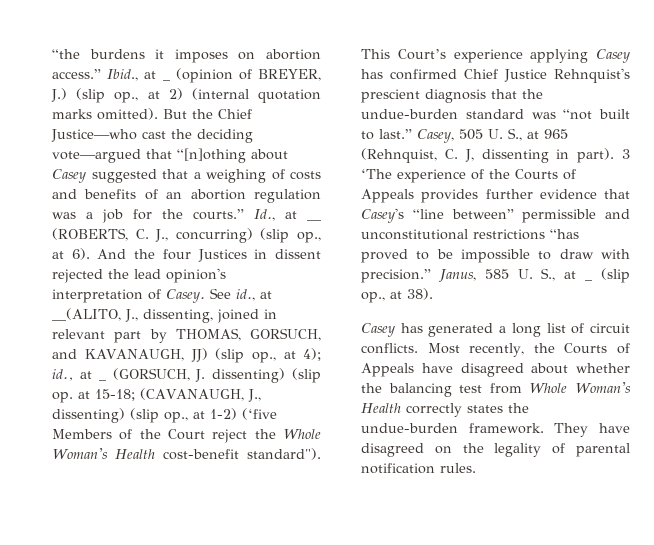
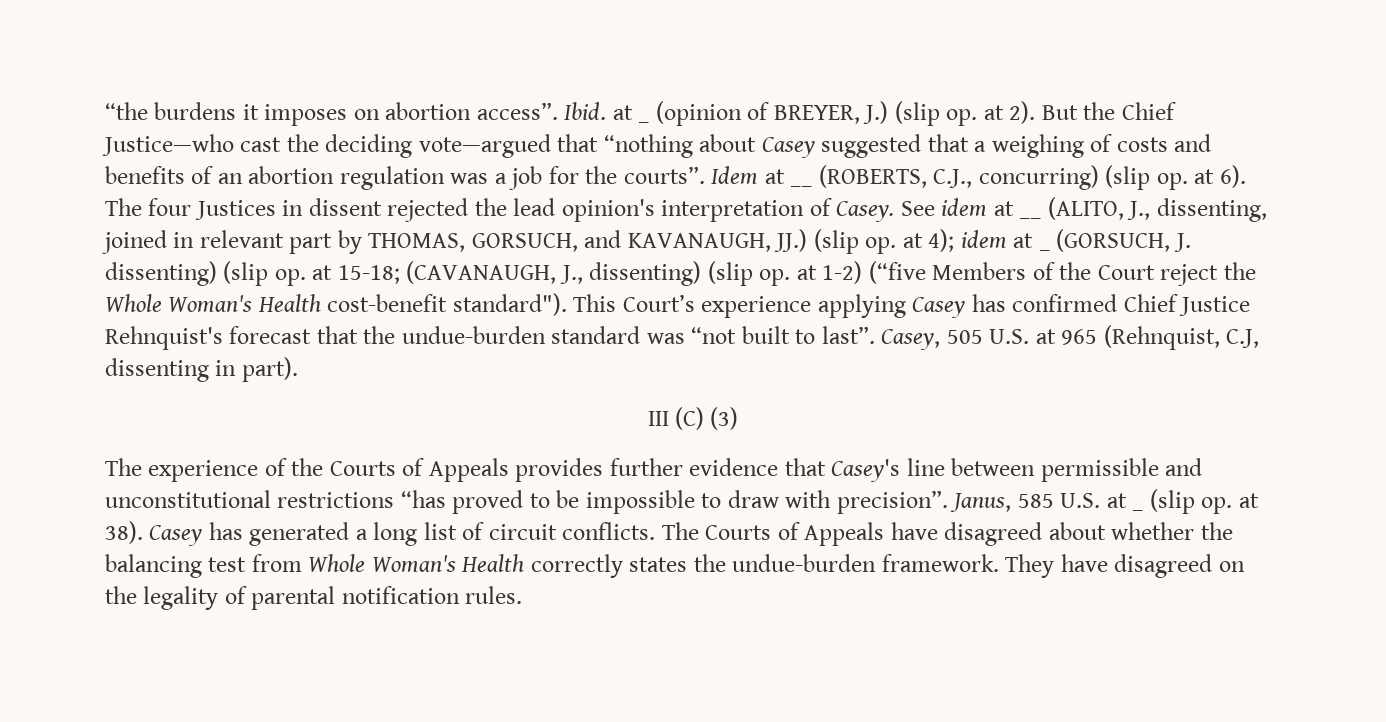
- “the burdens it imposes on abortion access.” Ibid., at _ (opinion of BREYER, J.) (slip op., at 2) (internal quotation marks omitted).
+ “the burdens it imposes on abortion access”. Ibid. at _ (opinion of BREYER, J.) (slip op. at 2).
- But the Chief Justice—who cast the deciding vote—argued that “[n]othing about Casey suggested that a weighing of costs and benefits of an abortion regulation was a job for the courts.” Id., at __ (ROBERTS, C. J., concurring) (slip op., at 6).
+ But the Chief Justice—who cast the deciding vote—argued that “nothing about Casey suggested that a weighing of costs and benefits of an abortion regulation was a job for the courts”. Idem at __ (ROBERTS, C.J., concurring) (slip op. at 6).
- And the four Justices in dissent rejected the lead opinion's interpretation of Casey.
+ The four Justices in dissent rejected the lead opinion's interpretation of Casey.
- See id., at __(ALITO, J., dissenting, joined in relevant part by THOMAS, GORSUCH, and KAVANAUGH, JJ) (slip op., at 4); id., at _ (GORSUCH, J. dissenting) (slip op. at 15-18; (CAVANAUGH, J., dissenting) (slip op., at 1-2) (‘five Members of the Court reject the Whole Woman's Health cost-benefit standard").
+ See idem at __ (ALITO, J., dissenting, joined in relevant part by THOMAS, GORSUCH, and KAVANAUGH, JJ.) (slip op. at 4); idem at _ (GORSUCH, J. dissenting) (slip op. at 15-18; (CAVANAUGH, J., dissenting) (slip op. at 1-2) (“five Members of the Court reject the Whole Woman's Health cost-benefit standard").
- This Court’s experience applying Casey has confirmed Chief Justice Rehnquist's prescient diagnosis that the undue-burden standard was “not built to last.”
+ This Court’s experience applying Casey has confirmed Chief Justice Rehnquist's forecast that the undue-burden standard was “not built to last”.
- Casey, 505 U. S., at 965 (Rehnquist, C. J, dissenting in part). 3 ‘The experience of the Courts of Appeals provides further evidence that Casey's “line between” permissible and unconstitutional restrictions “has proved to be impossible to draw with precision.”
+ Casey, 505 U.S. at 965 (Rehnquist, C.J, dissenting in part).
+ III (C) (3)
+ The experience of the Courts of Appeals provides further evidence that Casey's line between permissible and unconstitutional restrictions “has proved to be impossible to draw with precision”.
- Janus, 585 U. S., at _ (slip op., at 38).
- Casey has generated a long list of circuit conflicts.
+ Janus, 585 U.S. at _ (slip op. at 38). Casey has generated a long list of circuit conflicts.
- Most recently, the Courts of Appeals have disagreed about whether the balancing test from Whole Woman's Health correctly states the undue-burden framework.
+ The Courts of Appeals have disagreed about whether the balancing test from Whole Woman's Health correctly states the undue-burden framework.

